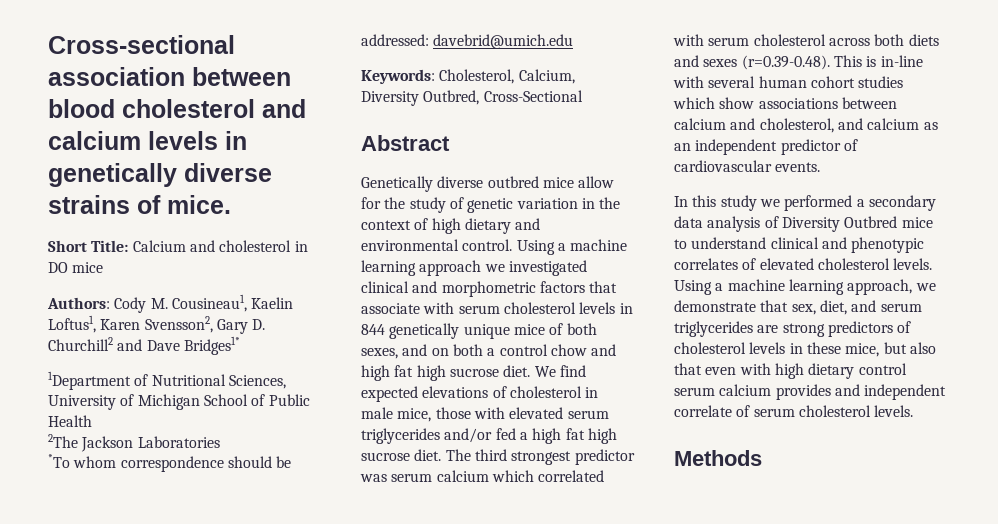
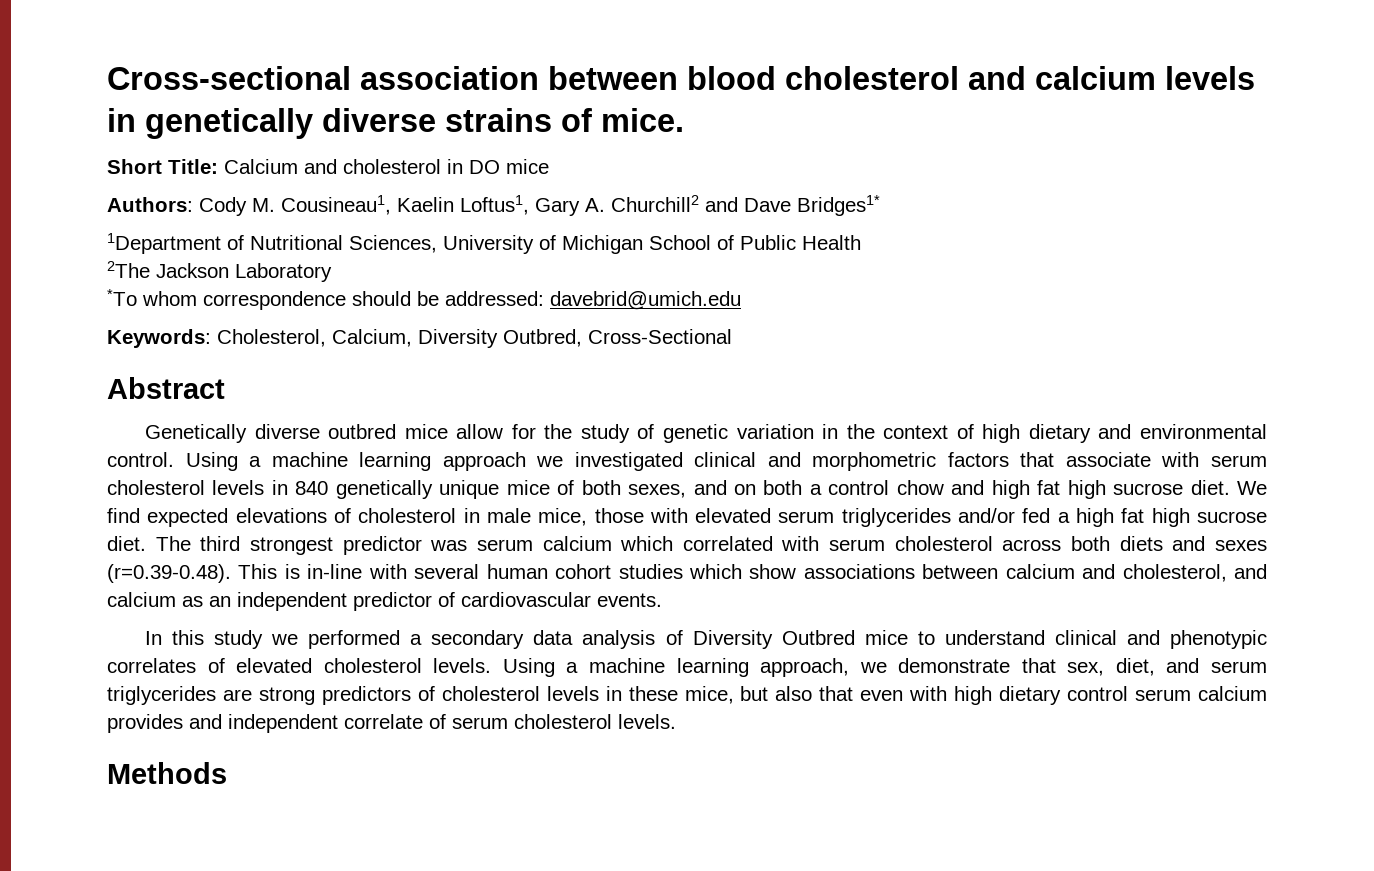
- Authors: Cody M. Cousineau1, Kaelin Loftus1, Karen Svensson2, Gary D. Churchill2 and Dave Bridges1*
+ Authors: Cody M. Cousineau1, Kaelin Loftus1, Gary A. Churchill2 and Dave Bridges1*
- 2The Jackson Laboratories
+ 2The Jackson Laboratory
- Using a machine learning approach we investigated clinical and morphometric factors that associate with serum cholesterol levels in 844 genetically unique mice of both sexes, and on both a control chow and high fat high sucrose diet.
+ Using a machine learning approach we investigated clinical and morphometric factors that associate with serum cholesterol levels in 840 genetically unique mice of both sexes, and on both a control chow and high fat high sucrose diet.

